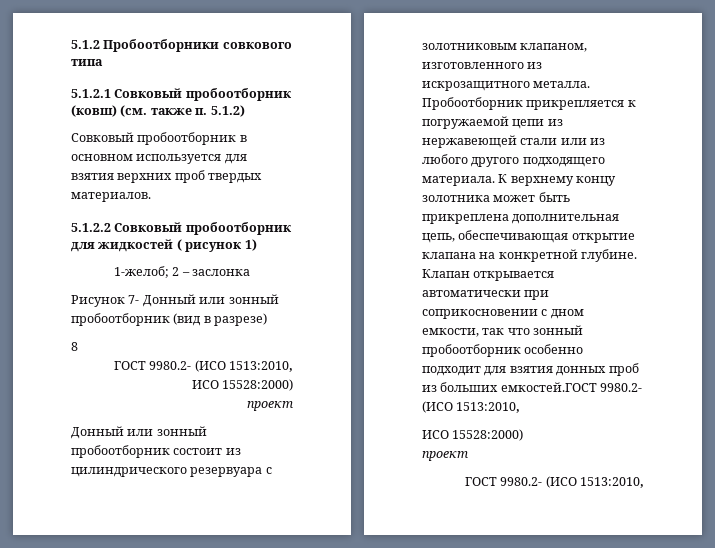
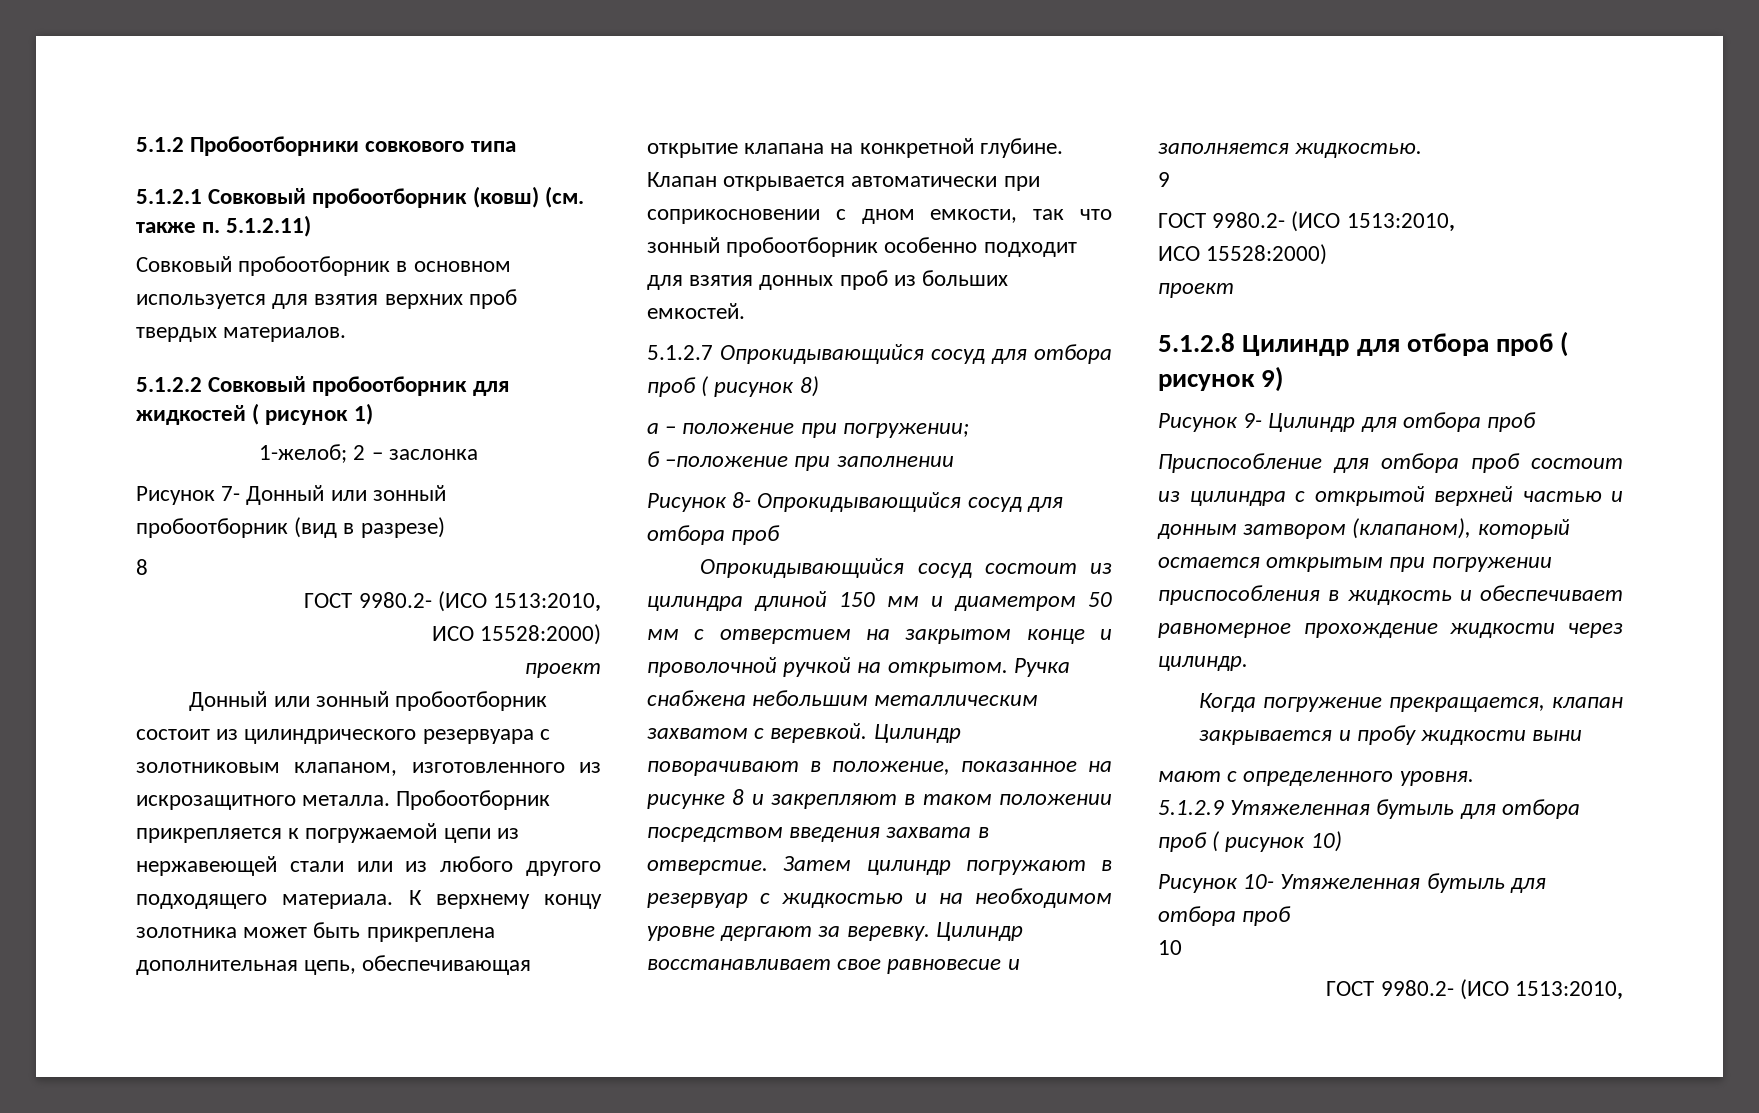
- 5.1.2.1 Совковый пробоотборник (ковш) (см. также п. 5.1.2)
+ 5.1.2.1 Совковый пробоотборник (ковш) (см. также п. 5.1.2.11)
- Клапан открывается автоматически при соприкосновении с дном емкости, так что зонный пробоотборник особенно подходит для взятия донных проб из больших емкостей.ГОСТ 9980.2- (ИСО 1513:2010,
+ Клапан открывается автоматически при соприкосновении с дном емкости, так что зонный пробоотборник особенно подходит для взятия донных проб из больших емкостей.
+ 5.1.2.7 Опрокидывающийся сосуд для отбора проб ( рисунок 8)
+ а – положение при погружении;
+ б –положение при заполнении
+ Рисунок 8- Опрокидывающийся сосуд для отбора проб
+ Опрокидывающийся сосуд состоит из цилиндра длиной 150 мм и диаметром 50 мм с отверстием на закрытом конце и проволочной ручкой на открытом. Ручка снабжена небольшим металлическим захватом с веревкой. Цилиндр поворачивают в положение, показанное на рисунке 8 и закрепляют в таком положении посредством введения захвата в отверстие. Затем цилиндр погружают в резервуар с жидкостью и на необходимом уровне дергают за веревку. Цилиндр восстанавливает свое равновесие и заполняется жидкостью.
+ 9
+ ГОСТ 9980.2- (ИСО 1513:2010,
  ИСО 15528:2000)
  проект
+ 5.1.2.8 Цилиндр для отбора проб ( рисунок 9)
+ Рисунок 9- Цилиндр для отбора проб
+ Приспособление для отбора проб состоит из цилиндра с открытой верхней частью и донным затвором (клапаном), который остается открытым при погружении приспособления в жидкость и обеспечивает равномерное прохождение жидкости через цилиндр.
+ Когда погружение прекращается, клапан закрывается и пробу жидкости выни
+ мают с определенного уровня.
+ 5.1.2.9 Утяжеленная бутыль для отбора проб ( рисунок 10)
+ Рисунок 10- Утяжеленная бутыль для отбора проб
+ 10

